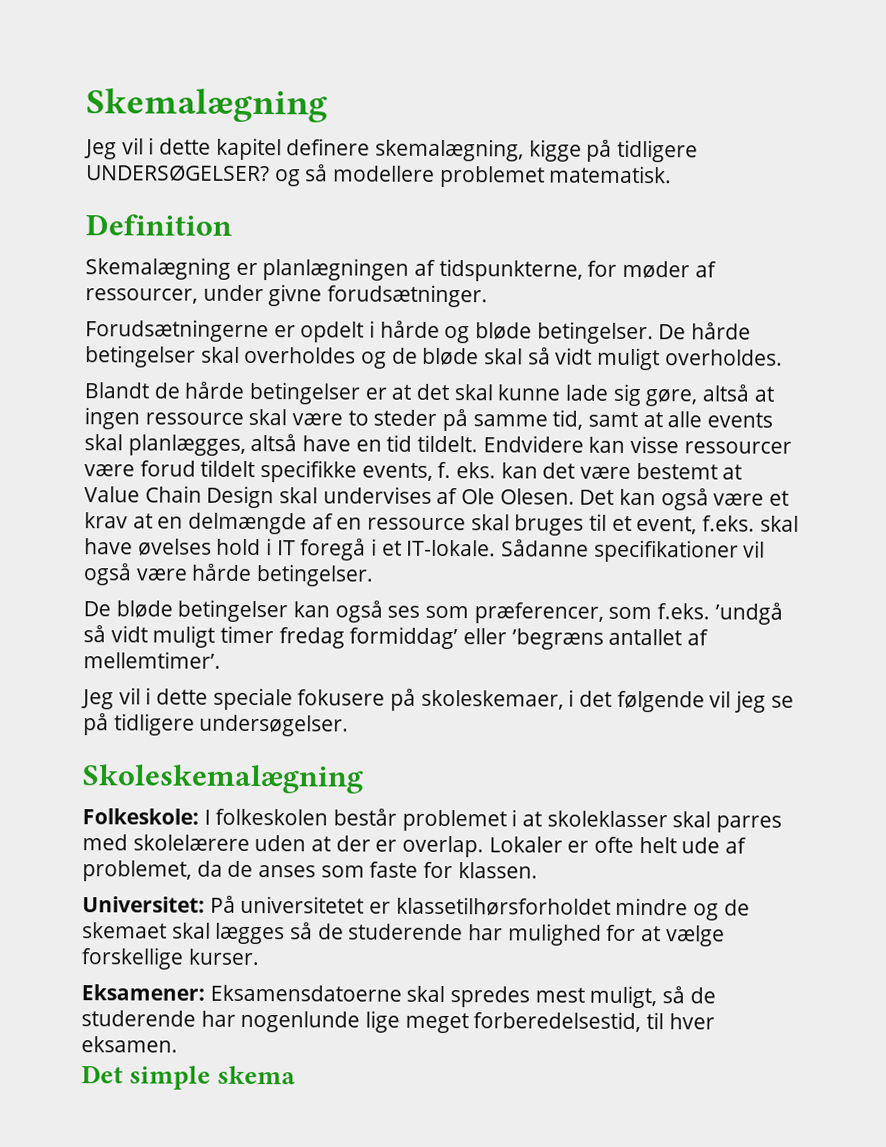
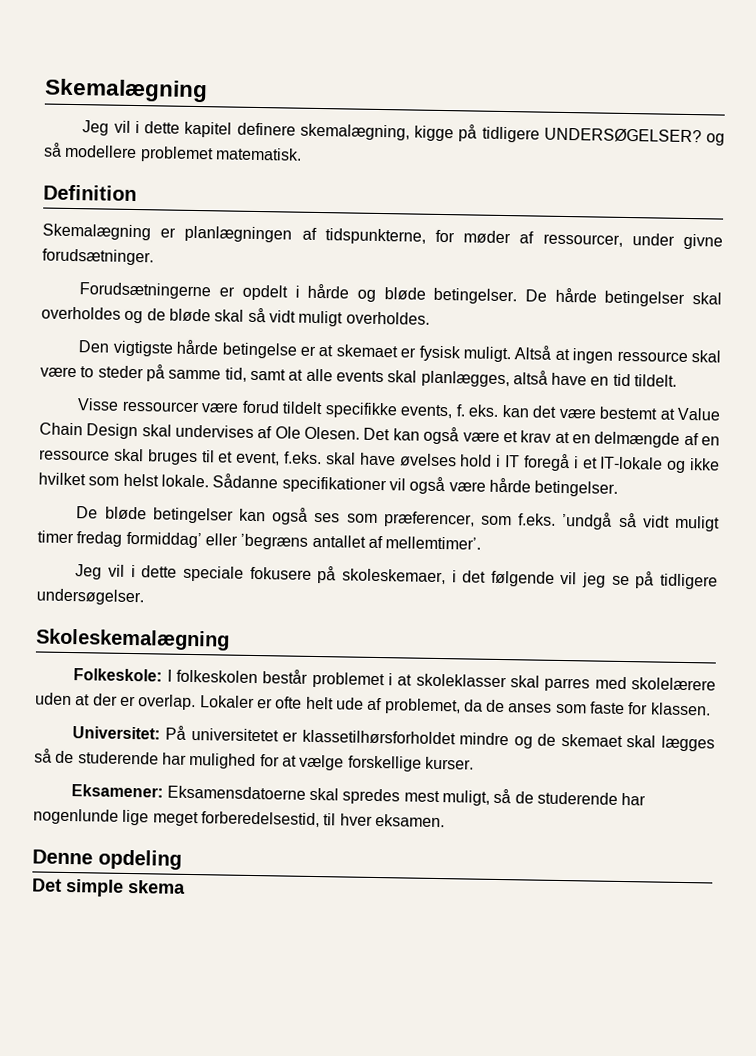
- Blandt de hårde betingelser er at det skal kunne lade sig gøre, altså at ingen ressource skal være to steder på samme tid, samt at alle events skal planlægges, altså have en tid tildelt. Endvidere kan visse ressourcer være forud tildelt specifikke events, f. eks. kan det være bestemt at Value Chain Design skal undervises af Ole Olesen.
+ Den vigtigste hårde betingelse er at skemaet er fysisk muligt. Altså at ingen ressource skal være to steder på samme tid, samt at alle events skal planlægges, altså have en tid tildelt.
+ Visse ressourcer være forud tildelt specifikke events, f. eks. kan det være bestemt at Value Chain Design skal undervises af Ole Olesen.
- Det kan også være et krav at en delmængde af en ressource skal bruges til et event, f.eks. skal have øvelses hold i IT foregå i et IT-lokale.
+ Det kan også være et krav at en delmængde af en ressource skal bruges til et event, f.eks. skal have øvelses hold i IT foregå i et IT-lokale og ikke hvilket som helst lokale.
+ Denne opdeling

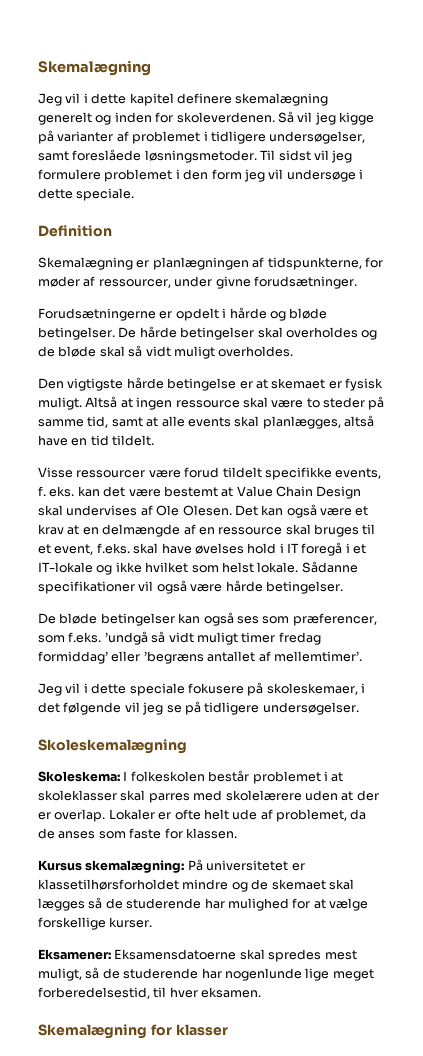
- Jeg vil i dette kapitel definere skemalægning, kigge på tidligere UNDERSØGELSER? og så modellere problemet matematisk.
+ Jeg vil i dette kapitel definere skemalægning generelt og inden for skoleverdenen. Så vil jeg kigge på varianter af problemet i tidligere undersøgelser, samt foreslåede løsningsmetoder. Til sidst vil jeg formulere problemet i den form jeg vil undersøge i dette speciale.
- Folkeskole: I folkeskolen består problemet i at skoleklasser skal parres med skolelærere uden at der er overlap.
+ Skoleskema: I folkeskolen består problemet i at skoleklasser skal parres med skolelærere uden at der er overlap.
- Universitet: På universitetet er klassetilhørsforholdet mindre og de skemaet skal lægges så de studerende har mulighed for at vælge forskellige kurser.
+ Kursus skemalægning: På universitetet er klassetilhørsforholdet mindre og de skemaet skal lægges så de studerende har mulighed for at vælge forskellige kurser.
- Denne opdeling
- Det simple skema
+ Skemalægning for klasser

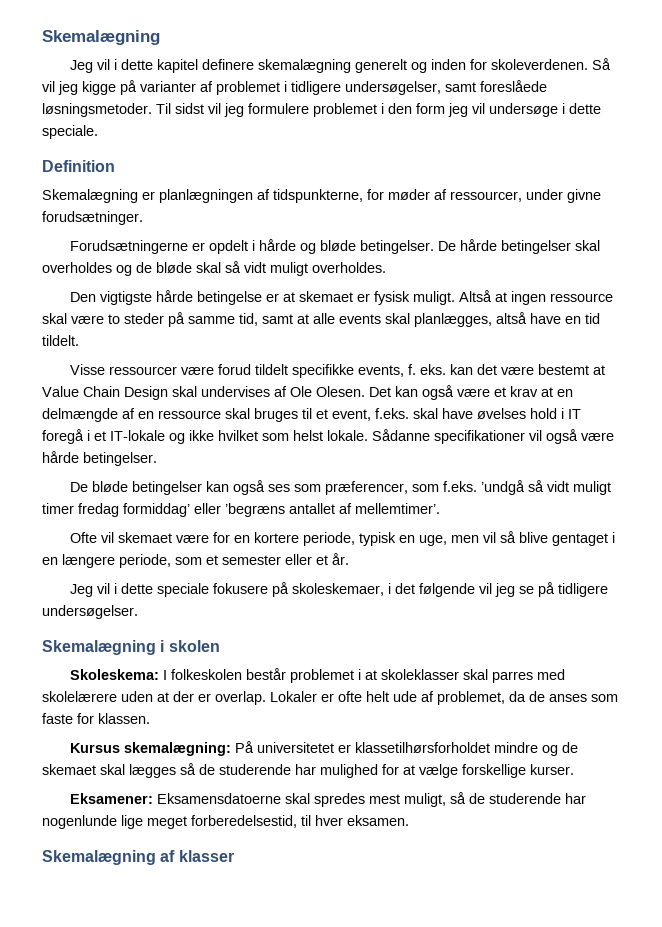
+ Ofte vil skemaet være for en kortere periode, typisk en uge, men vil så blive gentaget i en længere periode, som et semester eller et år.
- Skoleskemalægning
+ Skemalægning i skolen
- Skemalægning for klasser
+ Skemalægning af klasser

